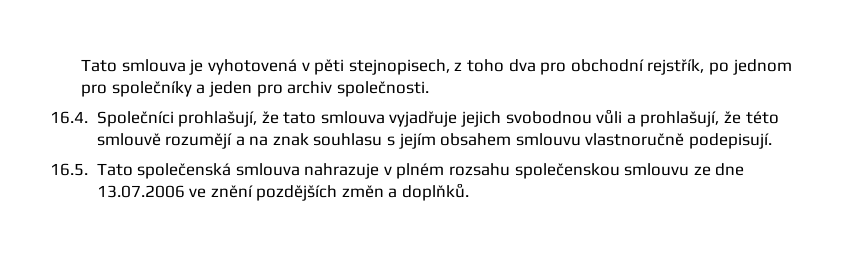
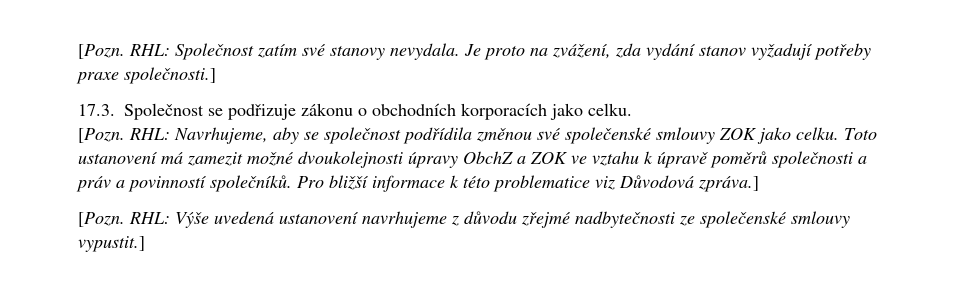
- Tato smlouva je vyhotovená v pěti stejnopisech, z toho dva pro obchodní rejstřík, po jednom pro společníky a jeden pro archiv společnosti.
- 16.4. Společníci prohlašují, že tato smlouva vyjadřuje jejich svobodnou vůli a prohlašují, že této smlouvě rozumějí a na znak souhlasu s jejím obsahem smlouvu vlastnoručně podepisují.
- 16.5. Tato společenská smlouva nahrazuje v plném rozsahu společenskou smlouvu ze dne 13.07.2006 ve znění pozdějších změn a doplňků.
+ [Pozn. RHL: Společnost zatím své stanovy nevydala. Je proto na zvážení, zda vydání stanov vyžadují potřeby praxe společnosti.]
+ 17.3. Společnost se podřizuje zákonu o obchodních korporacích jako celku.
+ [Pozn. RHL: Navrhujeme, aby se společnost podřídila změnou své společenské smlouvy ZOK jako celku. Toto ustanovení má zamezit možné dvoukolejnosti úpravy ObchZ a ZOK ve vztahu k úpravě poměrů společnosti a práv a povinností společníků. Pro bližší informace k této problematice viz Důvodová zpráva.]
+ [Pozn. RHL: Výše uvedená ustanovení navrhujeme z důvodu zřejmé nadbytečnosti ze společenské smlouvy vypustit.]

